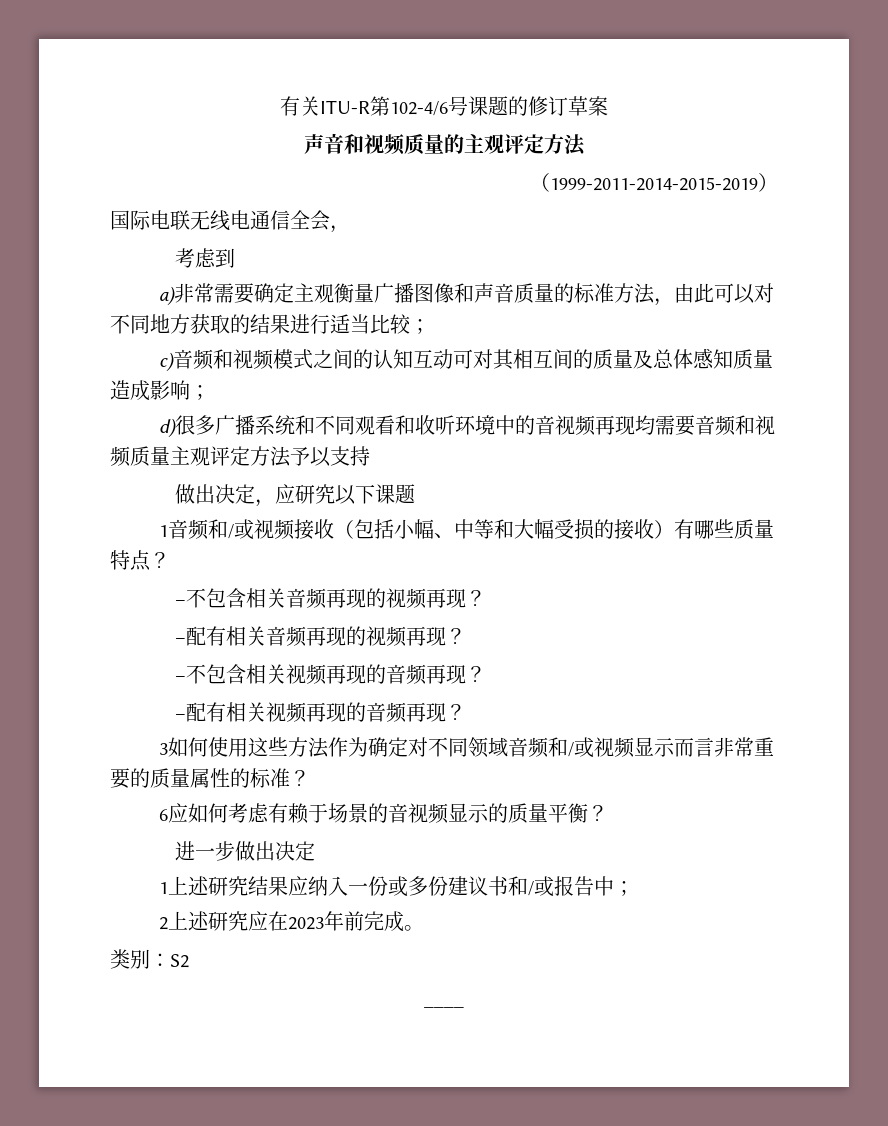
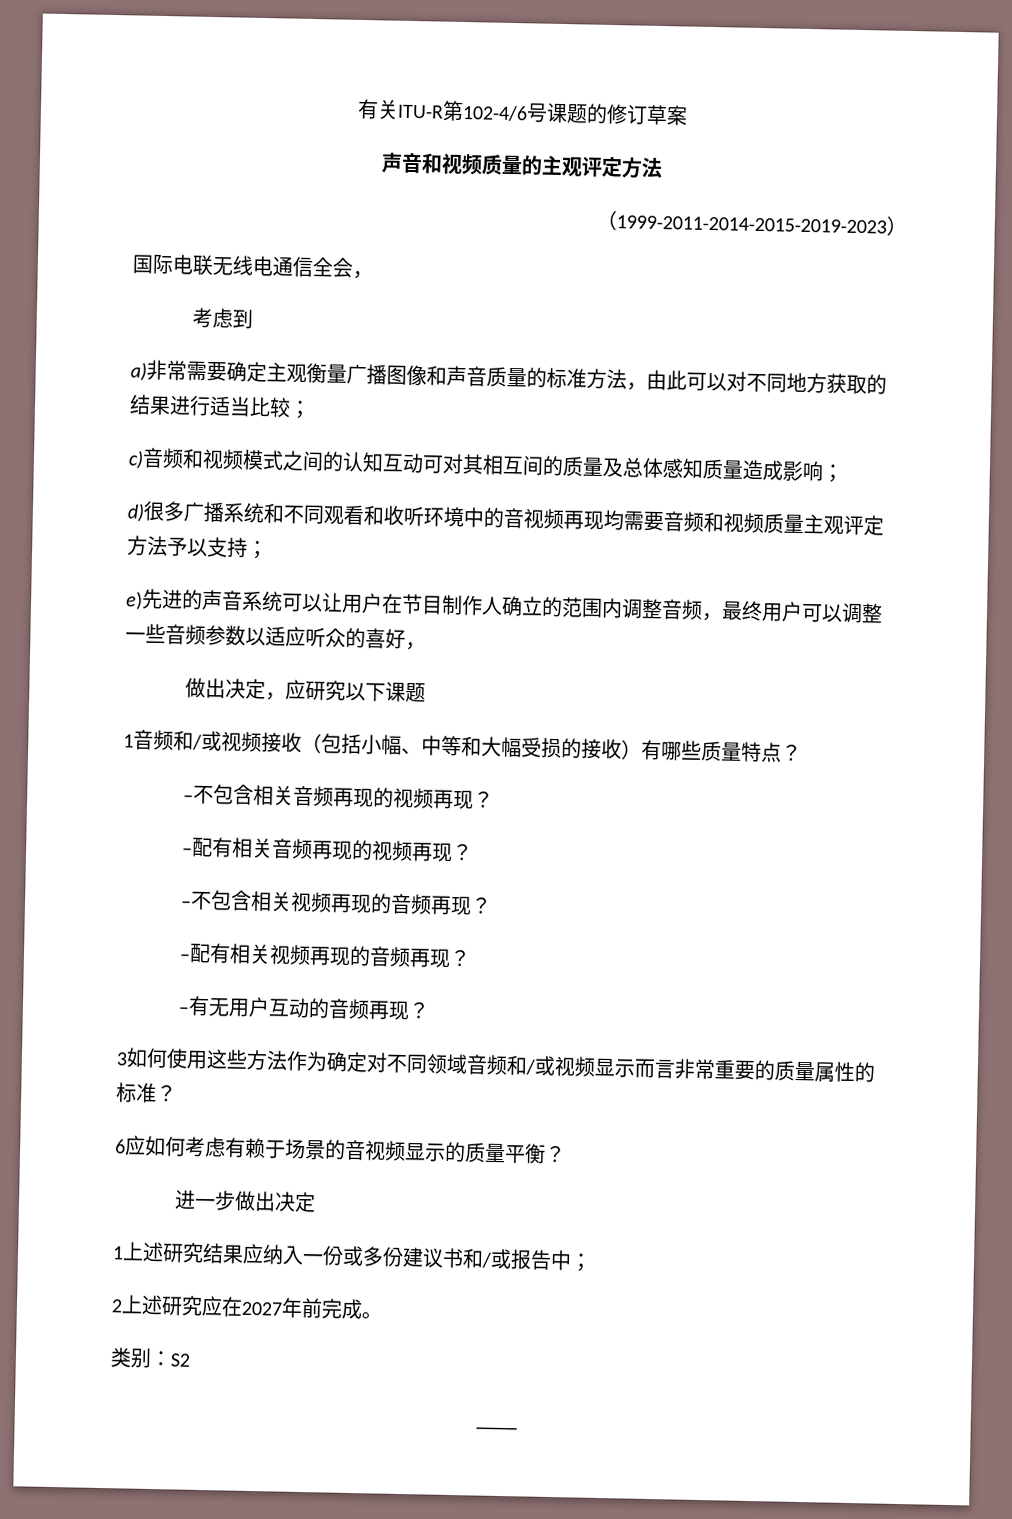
- （1999-2011-2014-2015-2019）
+ （1999-2011-2014-2015-2019-2023）
- d)很多广播系统和不同观看和收听环境中的音视频再现均需要音频和视频质量主观评定方法予以支持
+ d)很多广播系统和不同观看和收听环境中的音视频再现均需要音频和视频质量主观评定方法予以支持；
+ e)先进的声音系统可以让用户在节目制作人确立的范围内调整音频，最终用户可以调整一些音频参数以适应听众的喜好，
+ –有无用户互动的音频再现？
- 2上述研究应在2023年前完成。
+ 2上述研究应在2027年前完成。

